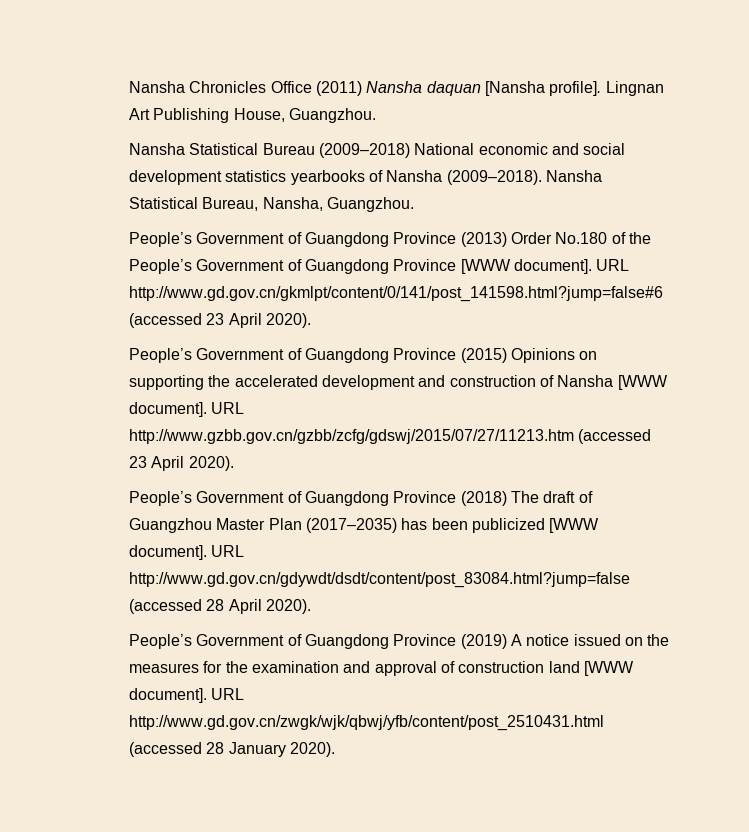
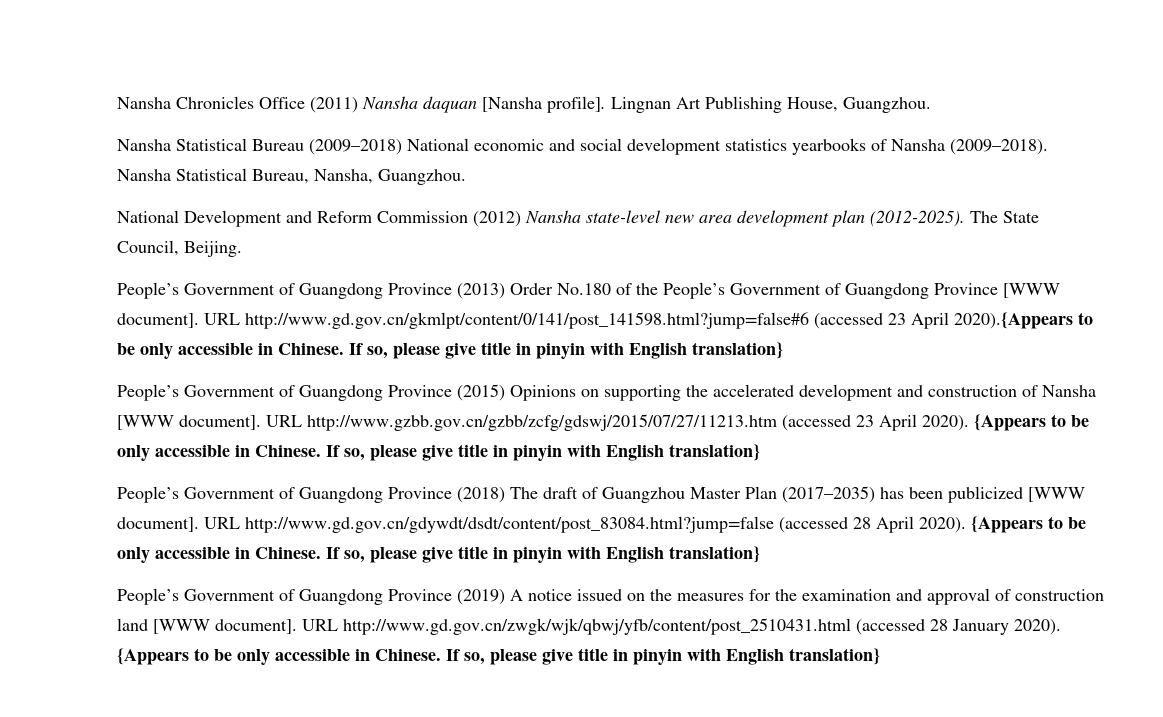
+ National Development and Reform Commission (2012) Nansha state-level new area development plan (2012-2025). The State Council, Beijing.
- URL http://www.gd.gov.cn/gkmlpt/content/0/141/post_141598.html?jump=false#6 (accessed 23 April 2020).
+ URL http://www.gd.gov.cn/gkmlpt/content/0/141/post_141598.html?jump=false#6 (accessed 23 April 2020).{Appears to be only accessible in Chinese. If so, please give title in pinyin with English translation}
- URL http://www.gzbb.gov.cn/gzbb/zcfg/gdswj/2015/07/27/11213.htm (accessed 23 April 2020).
+ URL http://www.gzbb.gov.cn/gzbb/zcfg/gdswj/2015/07/27/11213.htm (accessed 23 April 2020). {Appears to be only accessible in Chinese. If so, please give title in pinyin with English translation}
- URL http://www.gd.gov.cn/gdywdt/dsdt/content/post_83084.html?jump=false (accessed 28 April 2020).
+ URL http://www.gd.gov.cn/gdywdt/dsdt/content/post_83084.html?jump=false (accessed 28 April 2020). {Appears to be only accessible in Chinese. If so, please give title in pinyin with English translation}
- URL http://www.gd.gov.cn/zwgk/wjk/qbwj/yfb/content/post_2510431.html (accessed 28 January 2020).
+ URL http://www.gd.gov.cn/zwgk/wjk/qbwj/yfb/content/post_2510431.html (accessed 28 January 2020). {Appears to be only accessible in Chinese. If so, please give title in pinyin with English translation}

